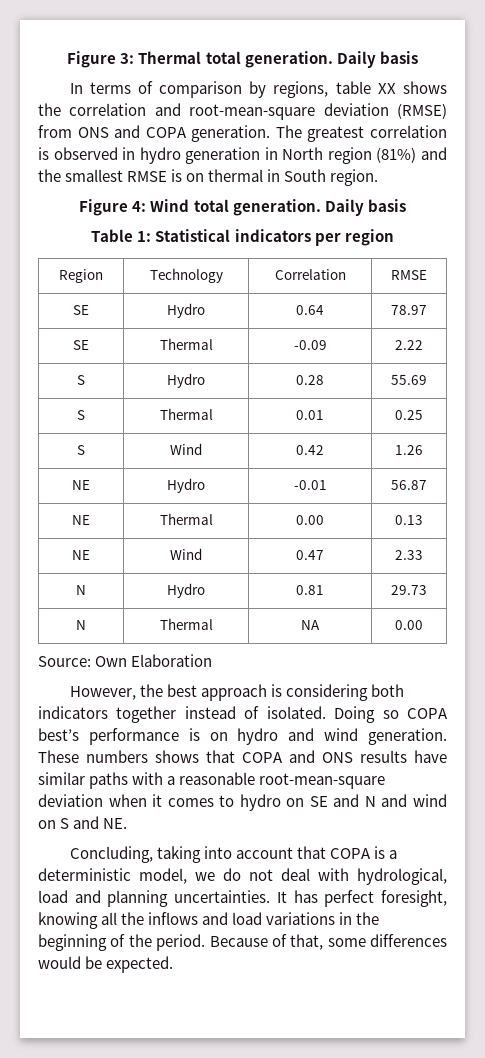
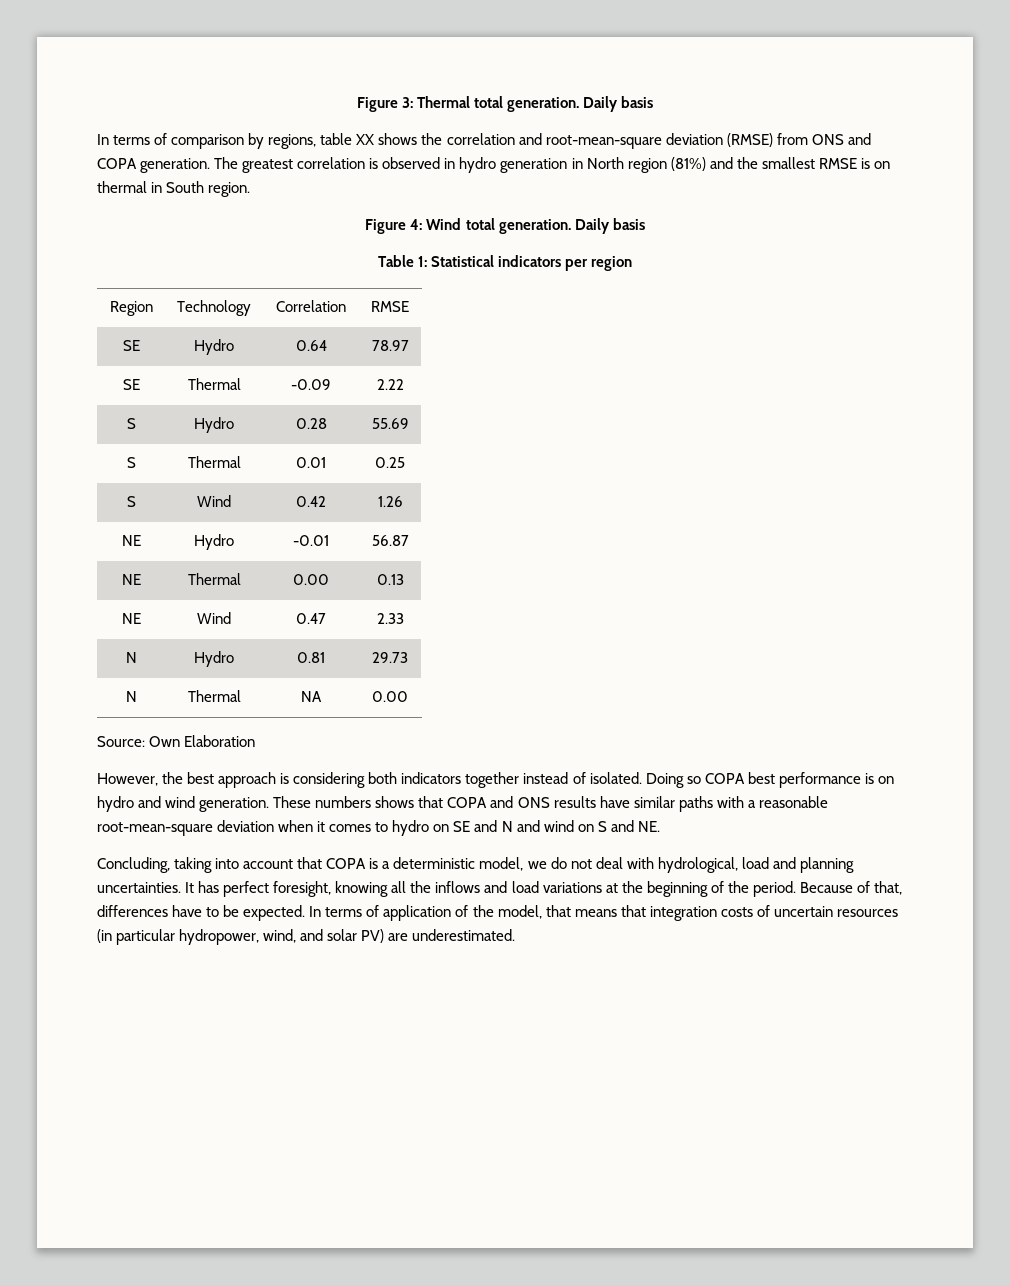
- Doing so COPA best’s performance is on hydro and wind generation.
+ Doing so COPA best performance is on hydro and wind generation.
- It has perfect foresight, knowing all the inflows and load variations in the beginning of the period.
+ It has perfect foresight, knowing all the inflows and load variations at the beginning of the period.
- Because of that, some differences would be expected.
+ Because of that, differences have to be expected. In terms of application of the model, that means that integration costs of uncertain resources (in particular hydropower, wind, and solar PV) are underestimated.

